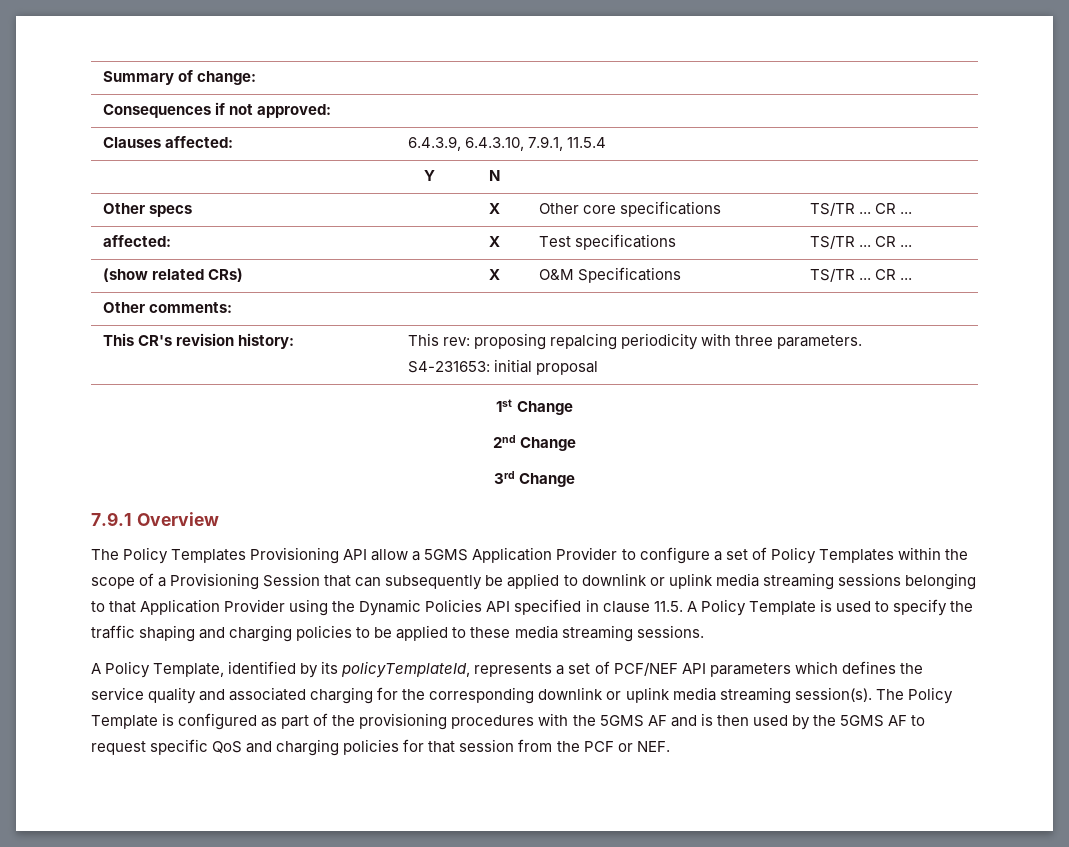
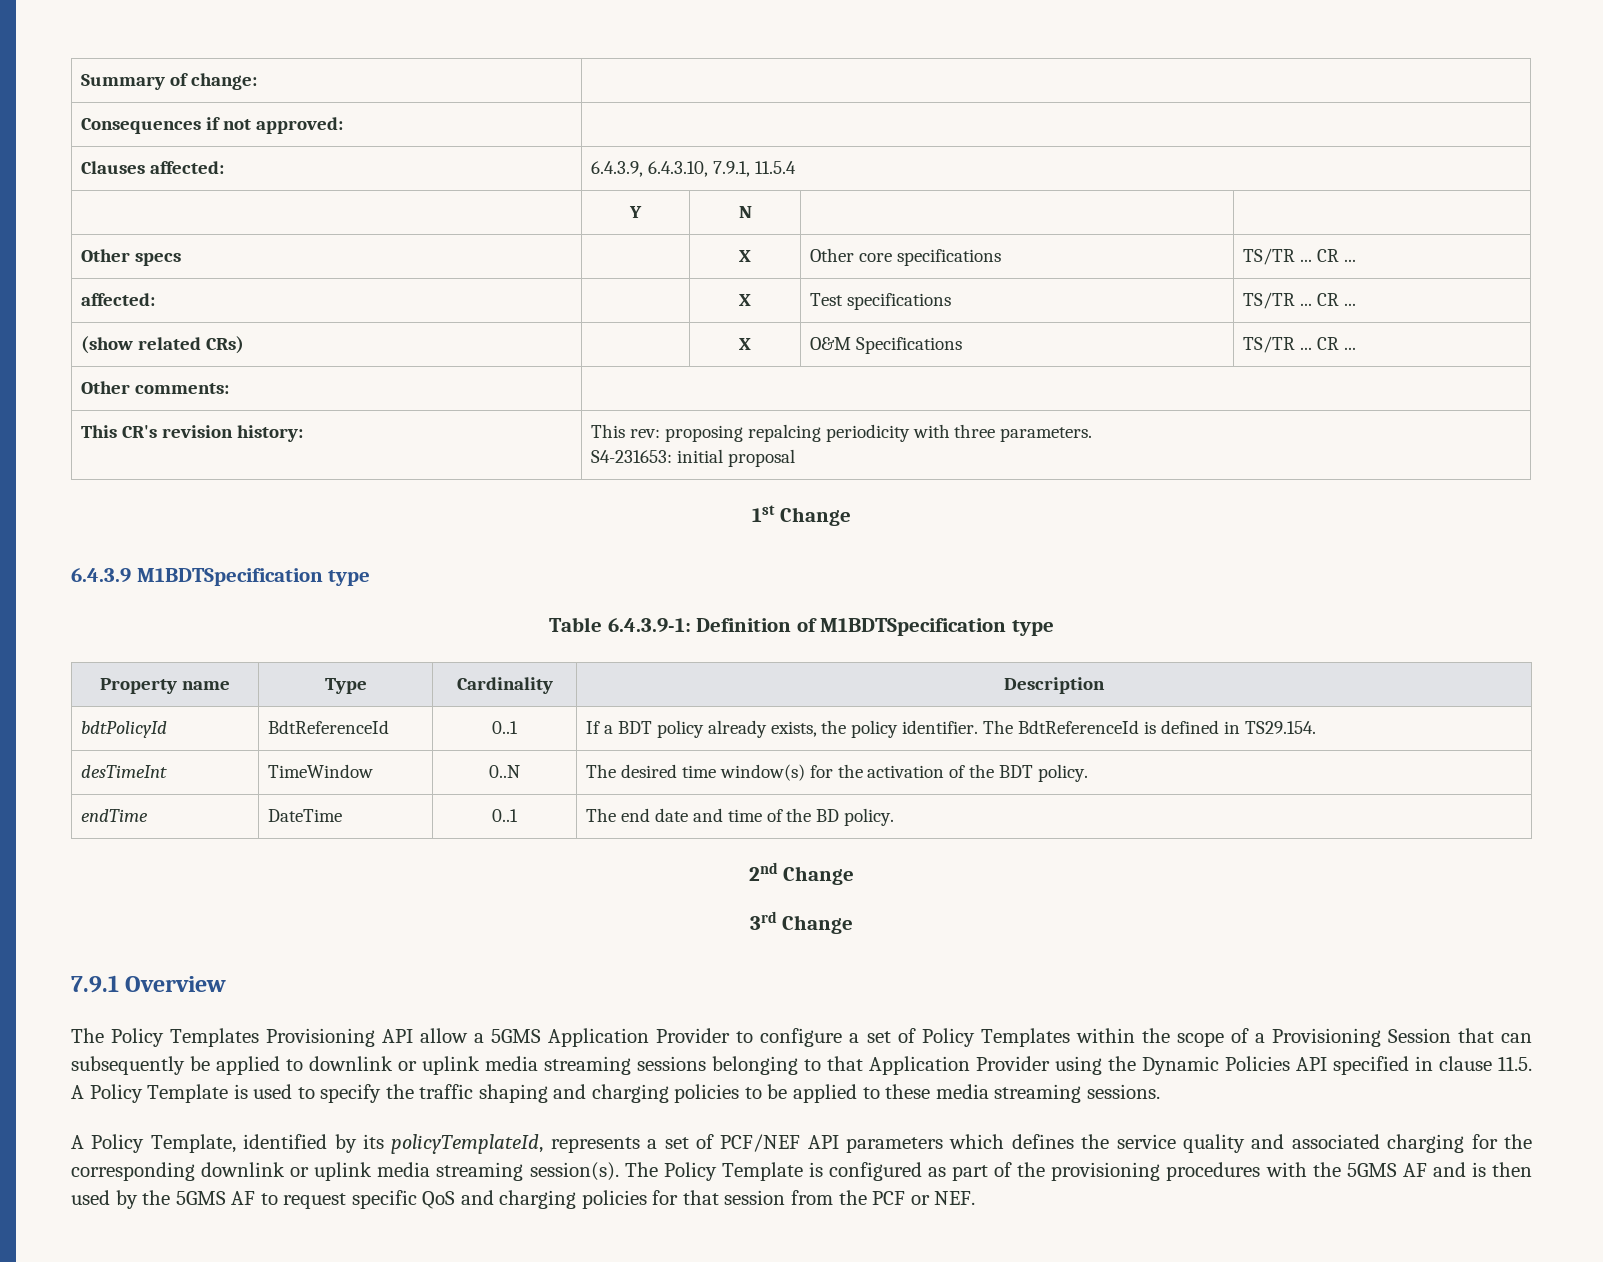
+ 6.4.3.9 M1BDTSpecification type
+ Table 6.4.3.9-1: Definition of M1BDTSpecification type
+ Property name | Type | Cardinality | Description
+ bdtPolicyId | BdtReferenceId | 0..1 | If a BDT policy already exists, the policy identifier. The BdtReferenceId is defined in TS29.154.
+ desTimeInt | TimeWindow | 0..N | The desired time window(s) for the activation of the BDT policy.
+ endTime | DateTime | 0..1 | The end date and time of the BD policy.

